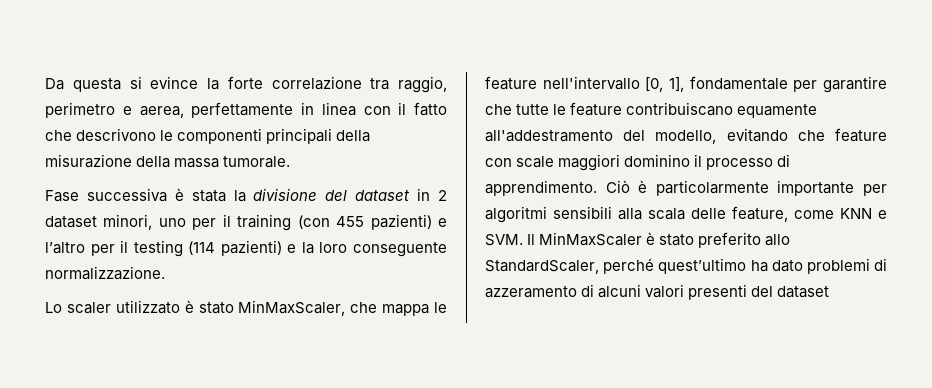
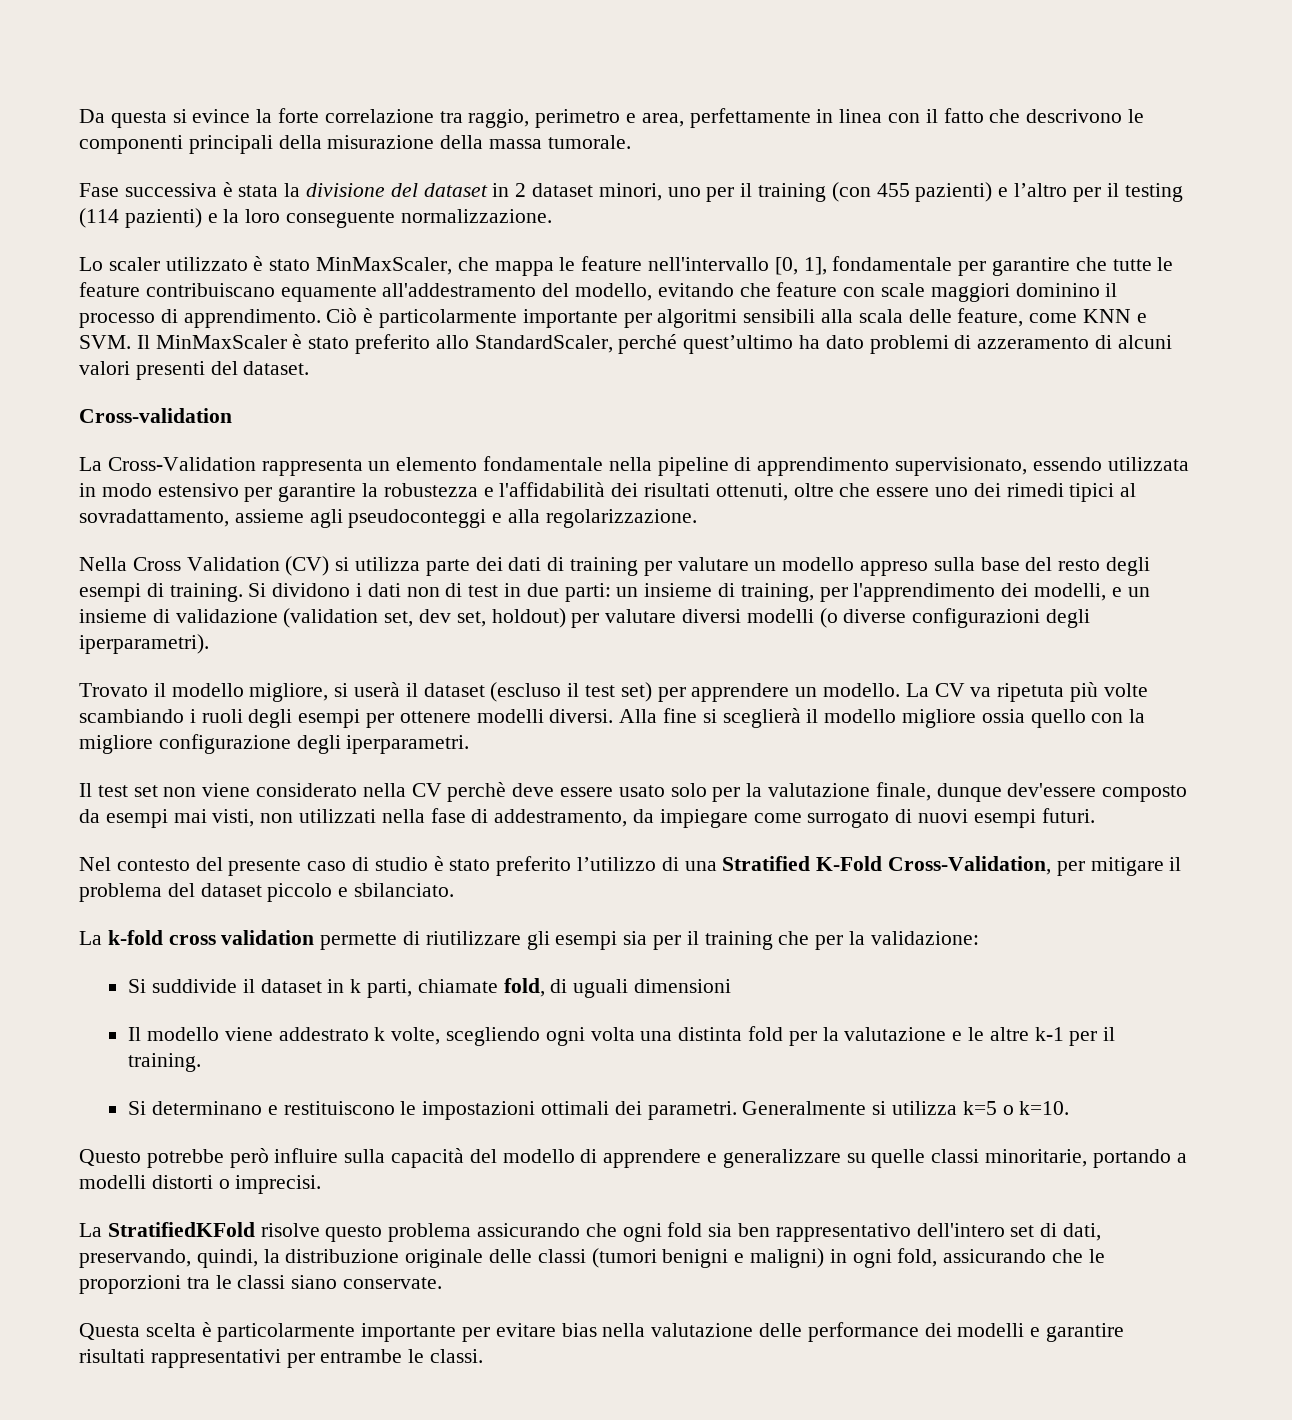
- Da questa si evince la forte correlazione tra raggio, perimetro e aerea, perfettamente in linea con il fatto che descrivono le componenti principali della misurazione della massa tumorale.
+ Da questa si evince la forte correlazione tra raggio, perimetro e area, perfettamente in linea con il fatto che descrivono le componenti principali della misurazione della massa tumorale.
- Ciò è particolarmente importante per algoritmi sensibili alla scala delle feature, come KNN e SVM. Il MinMaxScaler è stato preferito allo StandardScaler, perché quest’ultimo ha dato problemi di azzeramento di alcuni valori presenti del dataset
+ Ciò è particolarmente importante per algoritmi sensibili alla scala delle feature, come KNN e SVM. Il MinMaxScaler è stato preferito allo StandardScaler, perché quest’ultimo ha dato problemi di azzeramento di alcuni valori presenti del dataset.
+ Cross-validation
+ La Cross-Validation rappresenta un elemento fondamentale nella pipeline di apprendimento supervisionato, essendo utilizzata in modo estensivo per garantire la robustezza e l'affidabilità dei risultati ottenuti, oltre che essere uno dei rimedi tipici al sovradattamento, assieme agli pseudoconteggi e alla regolarizzazione.
+ Nella Cross Validation (CV) si utilizza parte dei dati di training per valutare un modello appreso sulla base del resto degli esempi di training. Si dividono i dati non di test in due parti: un insieme di training, per l'apprendimento dei modelli, e un insieme di validazione (validation set, dev set, holdout) per valutare diversi modelli (o diverse configurazioni degli iperparametri).
+ Trovato il modello migliore, si userà il dataset (escluso il test set) per apprendere un modello. La CV va ripetuta più volte scambiando i ruoli degli esempi per ottenere modelli diversi. Alla fine si sceglierà il modello migliore ossia quello con la migliore configurazione degli iperparametri.
+ Il test set non viene considerato nella CV perchè deve essere usato solo per la valutazione finale, dunque dev'essere composto da esempi mai visti, non utilizzati nella fase di addestramento, da impiegare come surrogato di nuovi esempi futuri.
+ Nel contesto del presente caso di studio è stato preferito l’utilizzo di una Stratified K-Fold Cross-Validation, per mitigare il problema del dataset piccolo e sbilanciato.
+ La k-fold cross validation permette di riutilizzare gli esempi sia per il training che per la validazione:
+ Si suddivide il dataset in k parti, chiamate fold, di uguali dimensioni
+ Il modello viene addestrato k volte, scegliendo ogni volta una distinta fold per la valutazione e le altre k-1 per il training.
+ Si determinano e restituiscono le impostazioni ottimali dei parametri. Generalmente si utilizza k=5 o k=10.
+ Questo potrebbe però influire sulla capacità del modello di apprendere e generalizzare su quelle classi minoritarie, portando a modelli distorti o imprecisi.
+ La StratifiedKFold risolve questo problema assicurando che ogni fold sia ben rappresentativo dell'intero set di dati, preservando, quindi, la distribuzione originale delle classi (tumori benigni e maligni) in ogni fold, assicurando che le proporzioni tra le classi siano conservate.
+ Questa scelta è particolarmente importante per evitare bias nella valutazione delle performance dei modelli e garantire risultati rappresentativi per entrambe le classi.

